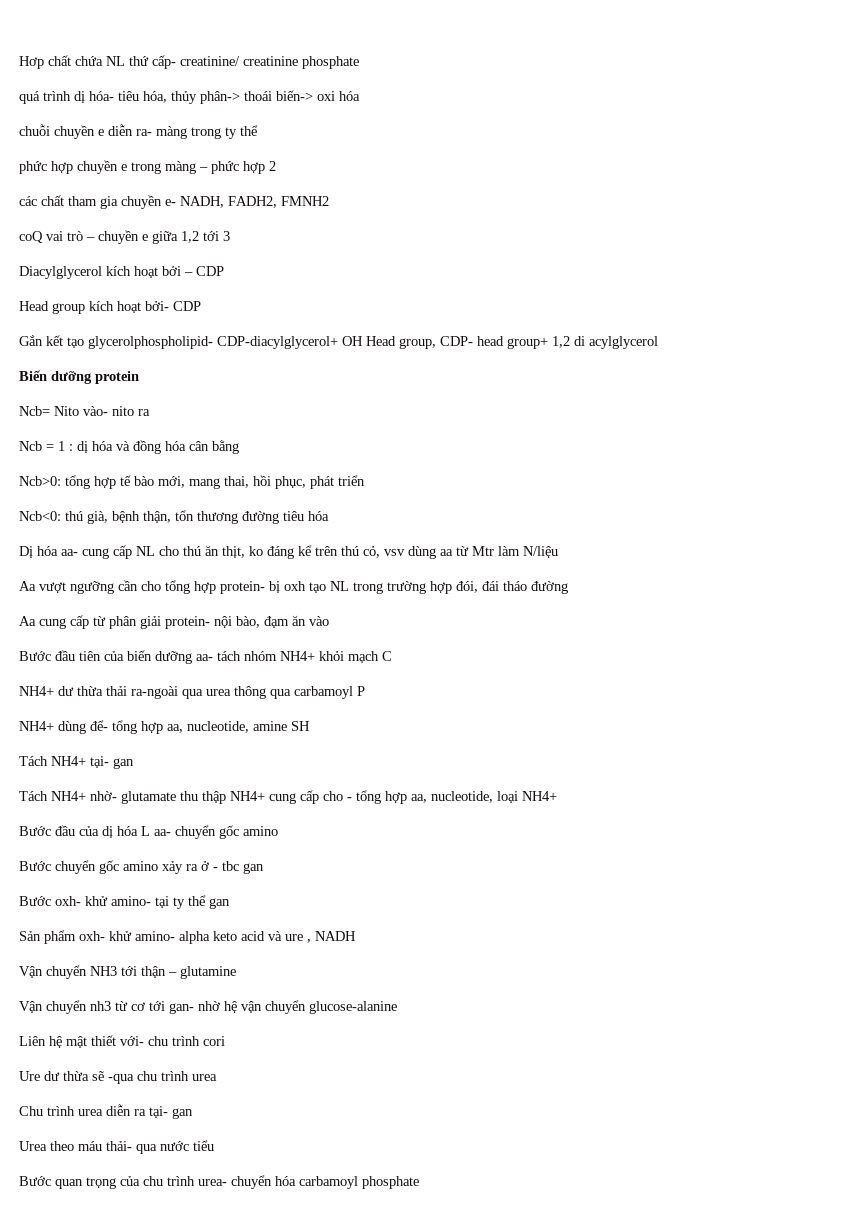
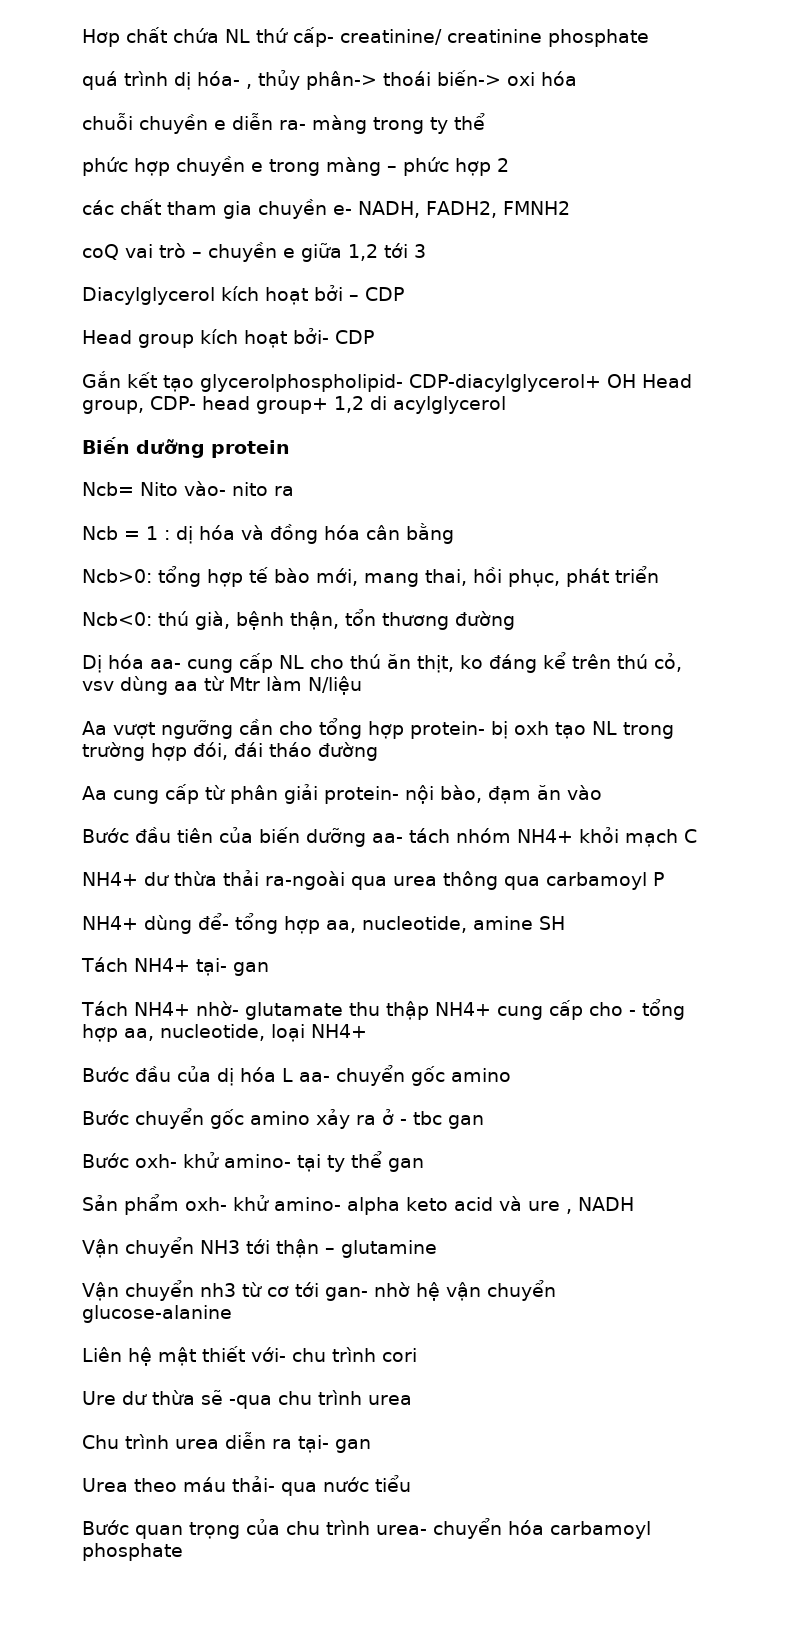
- quá trình dị hóa- tiêu hóa, thủy phân-> thoái biến-> oxi hóa
+ quá trình dị hóa- , thủy phân-> thoái biến-> oxi hóa
- Ncb<0: thú già, bệnh thận, tổn thương đường tiêu hóa
+ Ncb<0: thú già, bệnh thận, tổn thương đường

